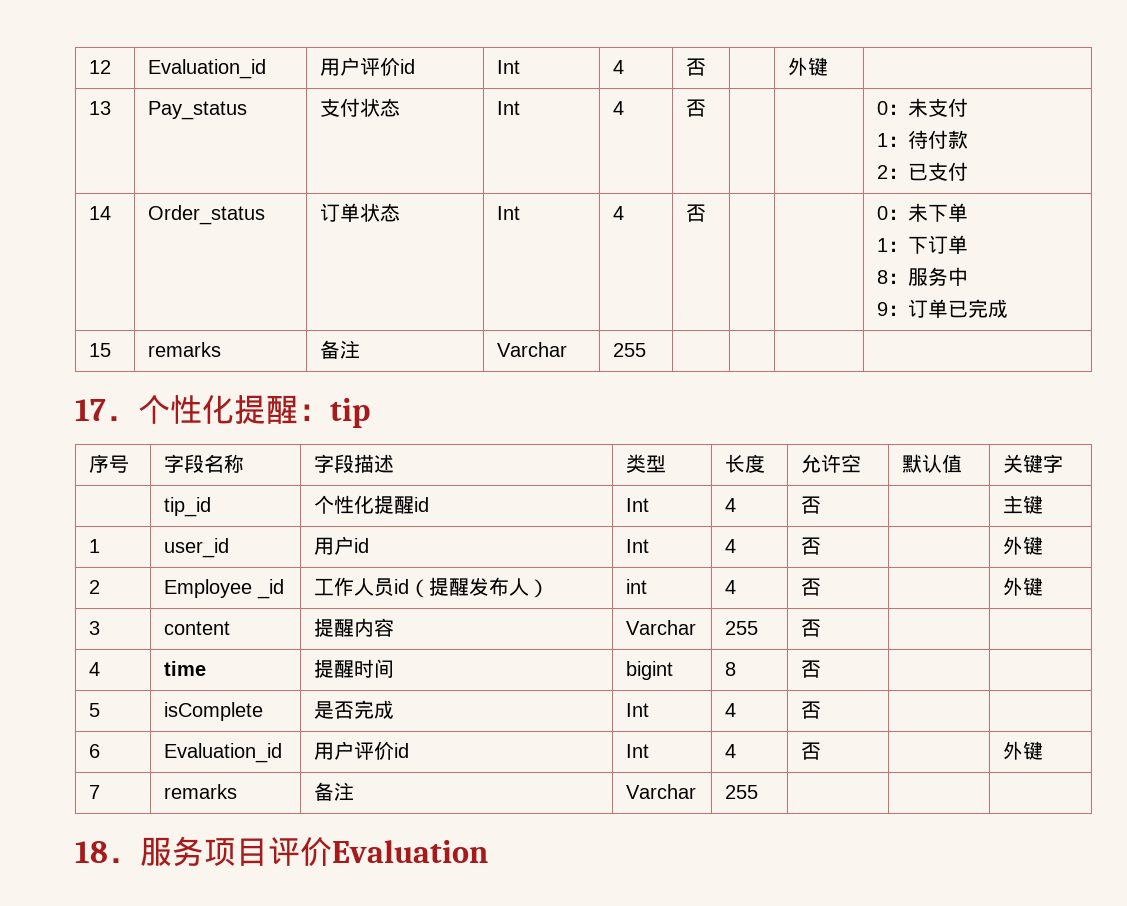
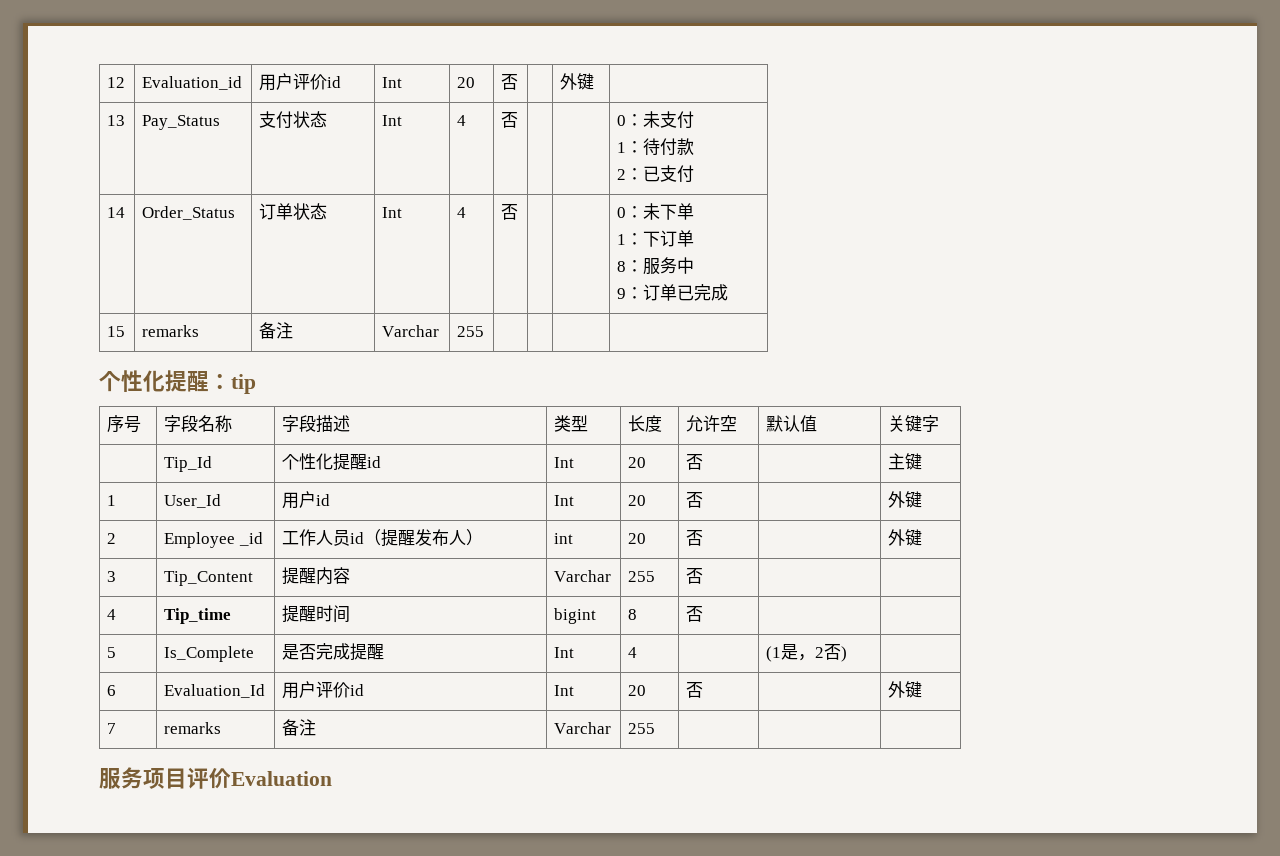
- 12 | Evaluation_id | 用户评价id | Int | 4 | 否 | | 外键 |
+ 12 | Evaluation_id | 用户评价id | Int | 20 | 否 | | 外键 |
- 13 | Pay_status | 支付状态 | Int | 4 | 否 | | | 0：未支付
+ 13 | Pay_Status | 支付状态 | Int | 4 | 否 | | | 0：未支付
- 14 | Order_status | 订单状态 | Int | 4 | 否 | | | 0：未下单
+ 14 | Order_Status | 订单状态 | Int | 4 | 否 | | | 0：未下单
- 17．个性化提醒：tip
+ 个性化提醒：tip
- | tip_id | 个性化提醒id | Int | 4 | 否 | | 主键
+ | Tip_Id | 个性化提醒id | Int | 20 | 否 | | 主键
- 1 | user_id | 用户id | Int | 4 | 否 | | 外键
+ 1 | User_Id | 用户id | Int | 20 | 否 | | 外键
- 2 | Employee _id | 工作人员id（提醒发布人） | int | 4 | 否 | | 外键
+ 2 | Employee _id | 工作人员id（提醒发布人） | int | 20 | 否 | | 外键
- 3 | content | 提醒内容 | Varchar | 255 | 否 | |
+ 3 | Tip_Content | 提醒内容 | Varchar | 255 | 否 | |
- 4 | time | 提醒时间 | bigint | 8 | 否 | |
+ 4 | Tip_time | 提醒时间 | bigint | 8 | 否 | |
- 5 | isComplete | 是否完成 | Int | 4 | 否 | |
+ 5 | Is_Complete | 是否完成提醒 | Int | 4 | | (1是，2否) |
- 6 | Evaluation_id | 用户评价id | Int | 4 | 否 | | 外键
+ 6 | Evaluation_Id | 用户评价id | Int | 20 | 否 | | 外键
- 18．服务项目评价Evaluation
+ 服务项目评价Evaluation

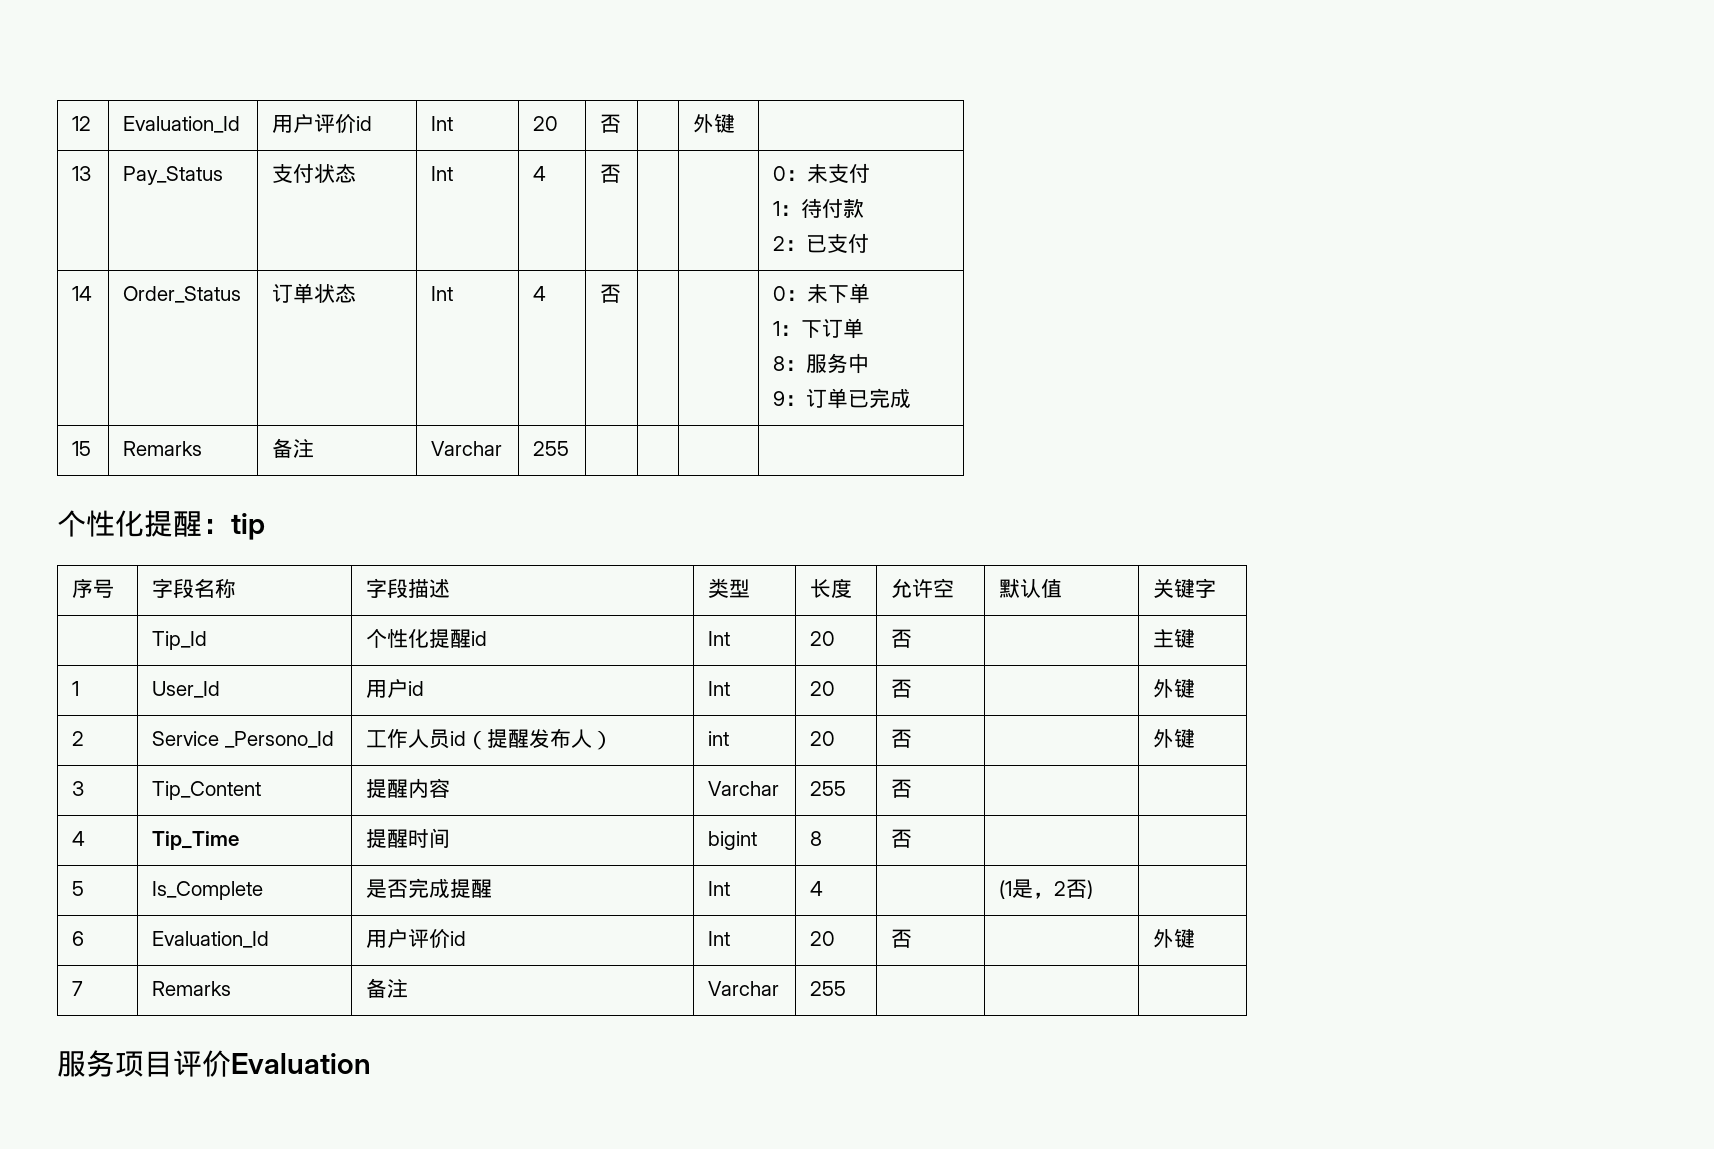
- 12 | Evaluation_id | 用户评价id | Int | 20 | 否 | | 外键 |
+ 12 | Evaluation_Id | 用户评价id | Int | 20 | 否 | | 外键 |
- 15 | remarks | 备注 | Varchar | 255 | | | |
+ 15 | Remarks | 备注 | Varchar | 255 | | | |
- 2 | Employee _id | 工作人员id（提醒发布人） | int | 20 | 否 | | 外键
+ 2 | Service _Persono_Id | 工作人员id（提醒发布人） | int | 20 | 否 | | 外键
- 4 | Tip_time | 提醒时间 | bigint | 8 | 否 | |
+ 4 | Tip_Time | 提醒时间 | bigint | 8 | 否 | |
- 7 | remarks | 备注 | Varchar | 255 | | |
+ 7 | Remarks | 备注 | Varchar | 255 | | |

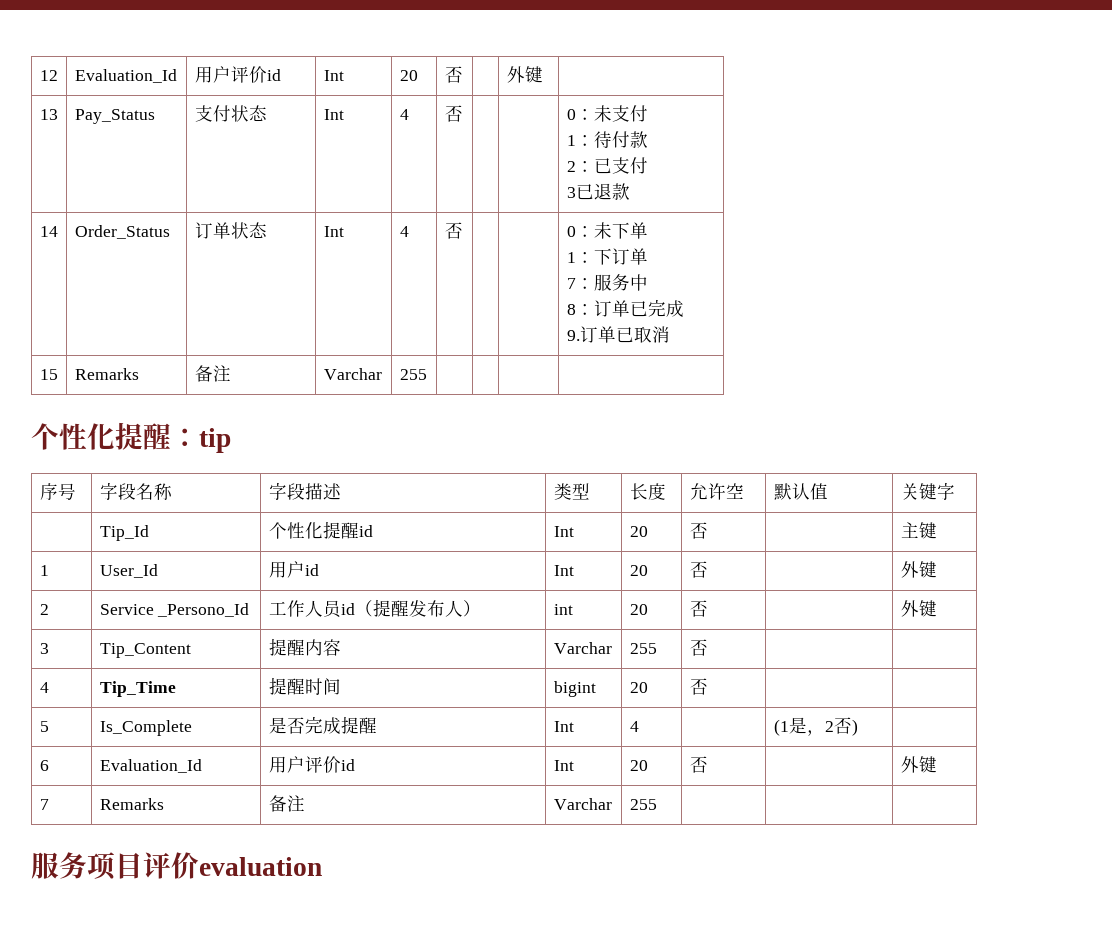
  13 | Pay_Status | 支付状态 | Int | 4 | 否 | | | 0：未支付
  1：待付款
  2：已支付
+ 3已退款
  14 | Order_Status | 订单状态 | Int | 4 | 否 | | | 0：未下单
  1：下订单
- 8：服务中
- 9：订单已完成
+ 7：服务中
+ 8：订单已完成
+ 9.订单已取消
- 4 | Tip_Time | 提醒时间 | bigint | 8 | 否 | |
+ 4 | Tip_Time | 提醒时间 | bigint | 20 | 否 | |
- 服务项目评价Evaluation
+ 服务项目评价evaluation

